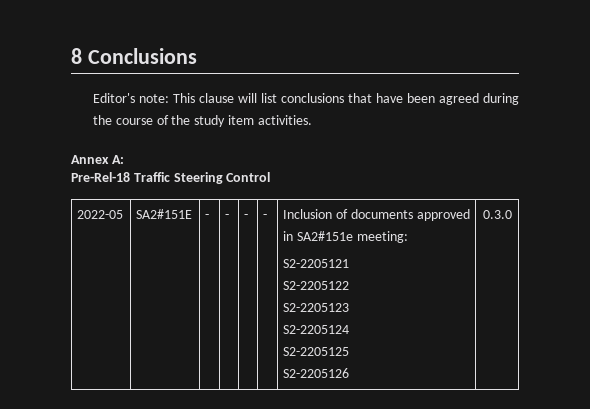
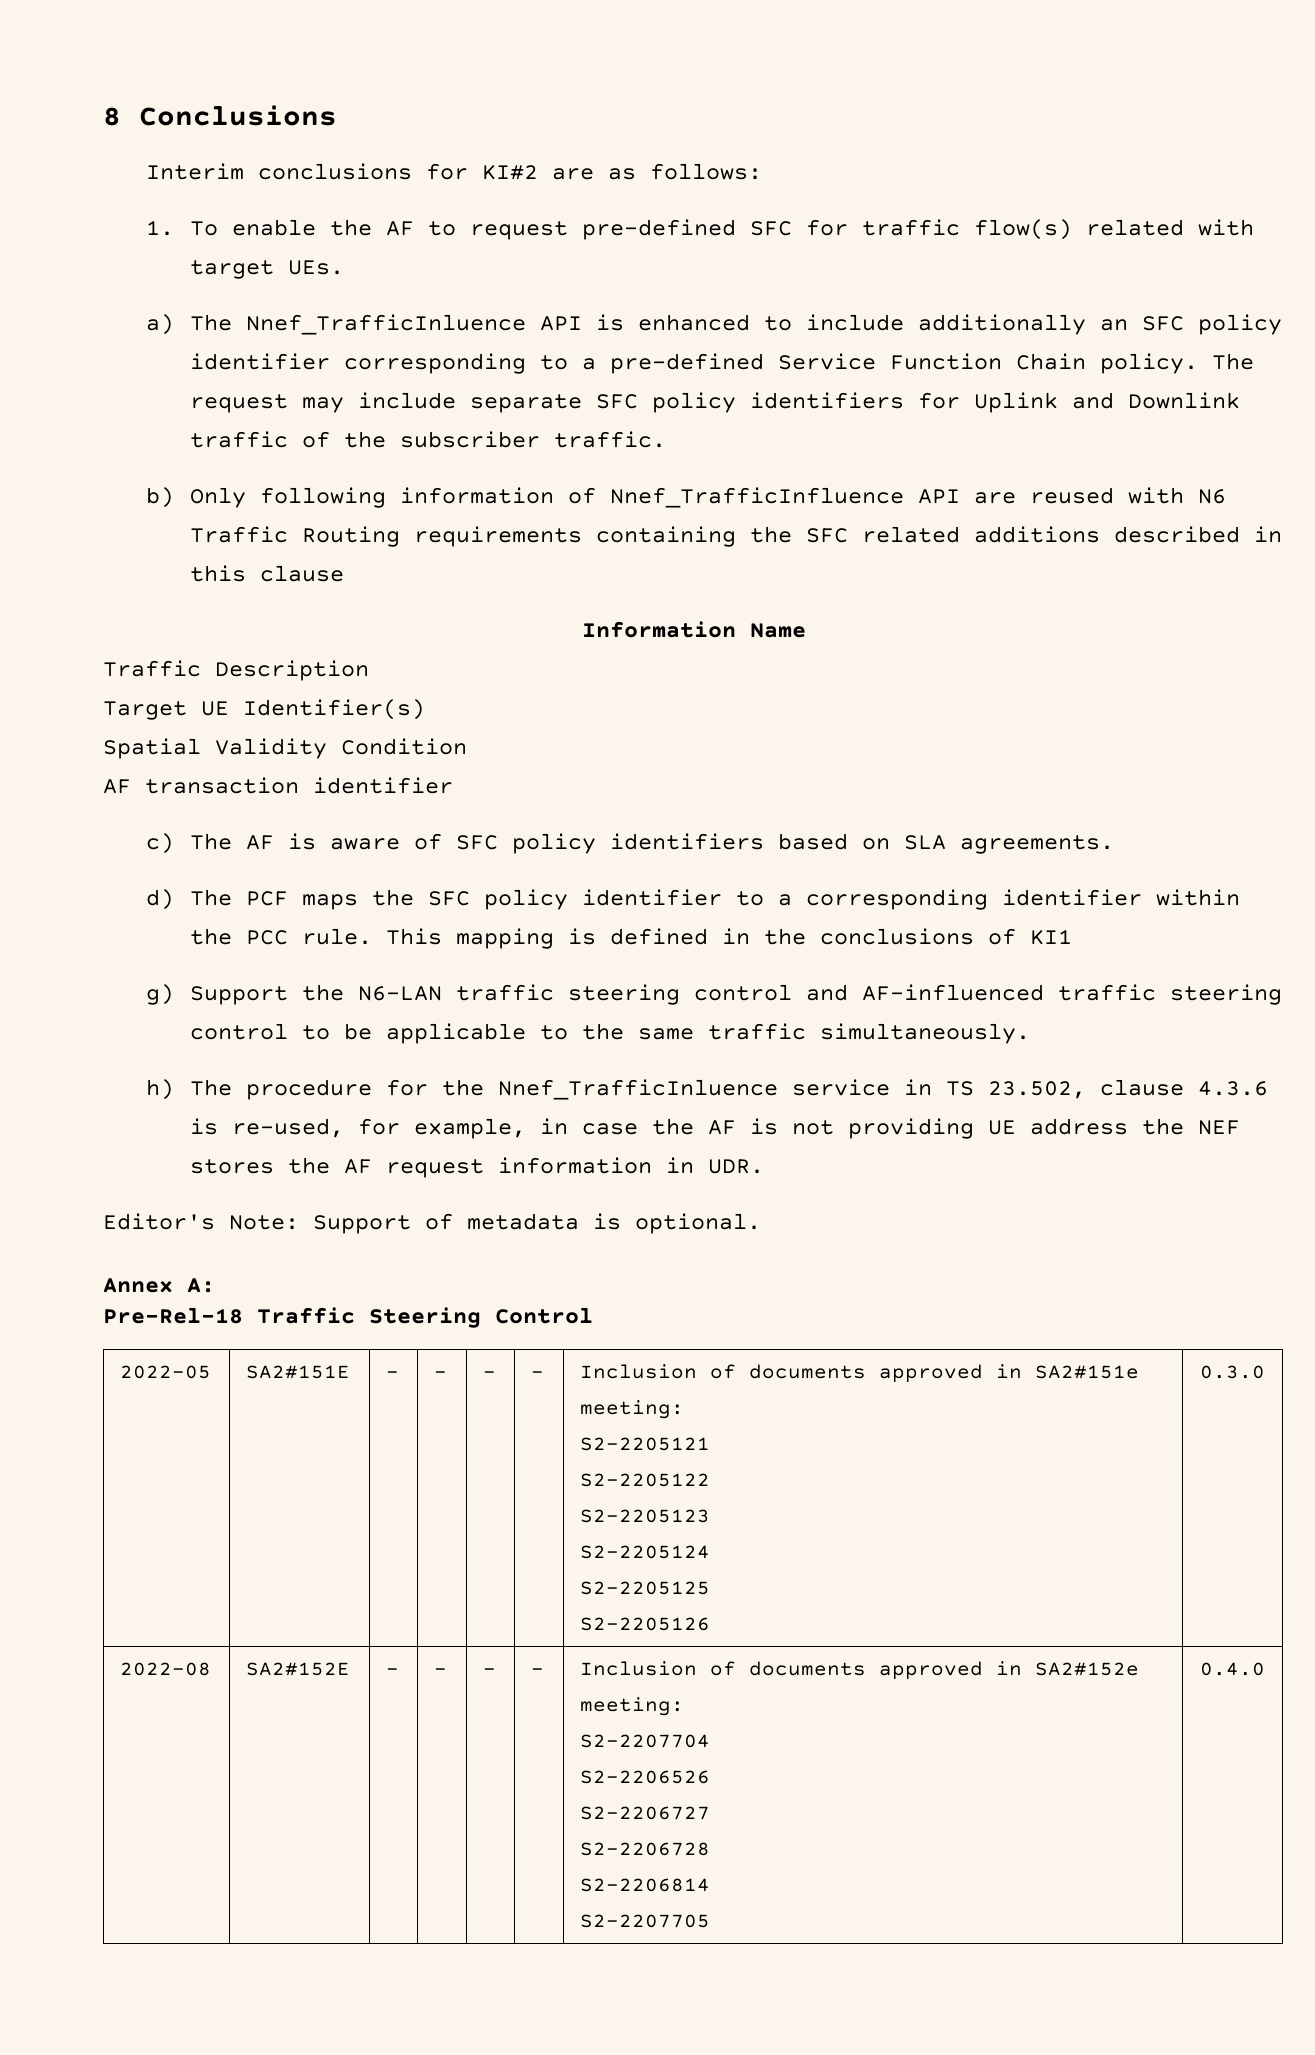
- Editor's note: This clause will list conclusions that have been agreed during the course of the study item activities.
+ Interim conclusions for KI#2 are as follows:
+ 1. To enable the AF to request pre-defined SFC for traffic flow(s) related with target UEs.
+ a) The Nnef_TrafficInluence API is enhanced to include additionally an SFC policy identifier corresponding to a pre-defined Service Function Chain policy. The request may include separate SFC policy identifiers for Uplink and Downlink traffic of the subscriber traffic.
+ b) Only following information of Nnef_TrafficInfluence API are reused with N6 Traffic Routing requirements containing the SFC related additions described in this clause
+ Information Name
+ Traffic Description
+ Target UE Identifier(s)
+ Spatial Validity Condition
+ AF transaction identifier
+ c) The AF is aware of SFC policy identifiers based on SLA agreements.
+ d) The PCF maps the SFC policy identifier to a corresponding identifier within the PCC rule. This mapping is defined in the conclusions of KI1
+ g) Support the N6-LAN traffic steering control and AF-influenced traffic steering control to be applicable to the same traffic simultaneously.
+ h) The procedure for the Nnef_TrafficInluence service in TS 23.502, clause 4.3.6 is re-used, for example, in case the AF is not providing UE address the NEF stores the AF request information in UDR.
+ Editor's Note: Support of metadata is optional.
+ 2022-08 | SA2#152E | - | - | - | - | Inclusion of documents approved in SA2#152e meeting:
+ S2-2207704
+ S2-2206526
+ S2-2206727
+ S2-2206728
+ S2-2206814
+ S2-2207705 | 0.4.0

